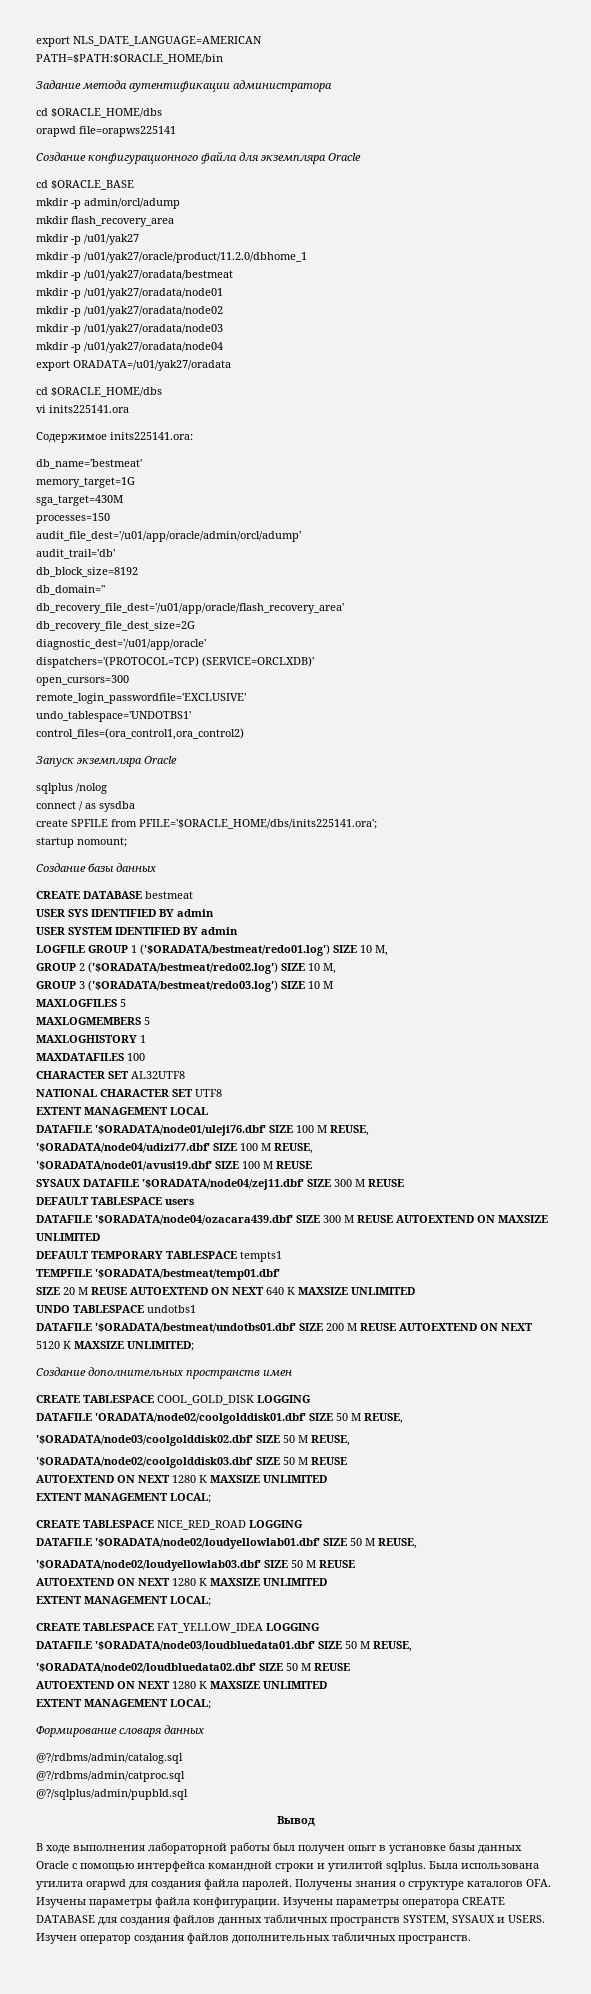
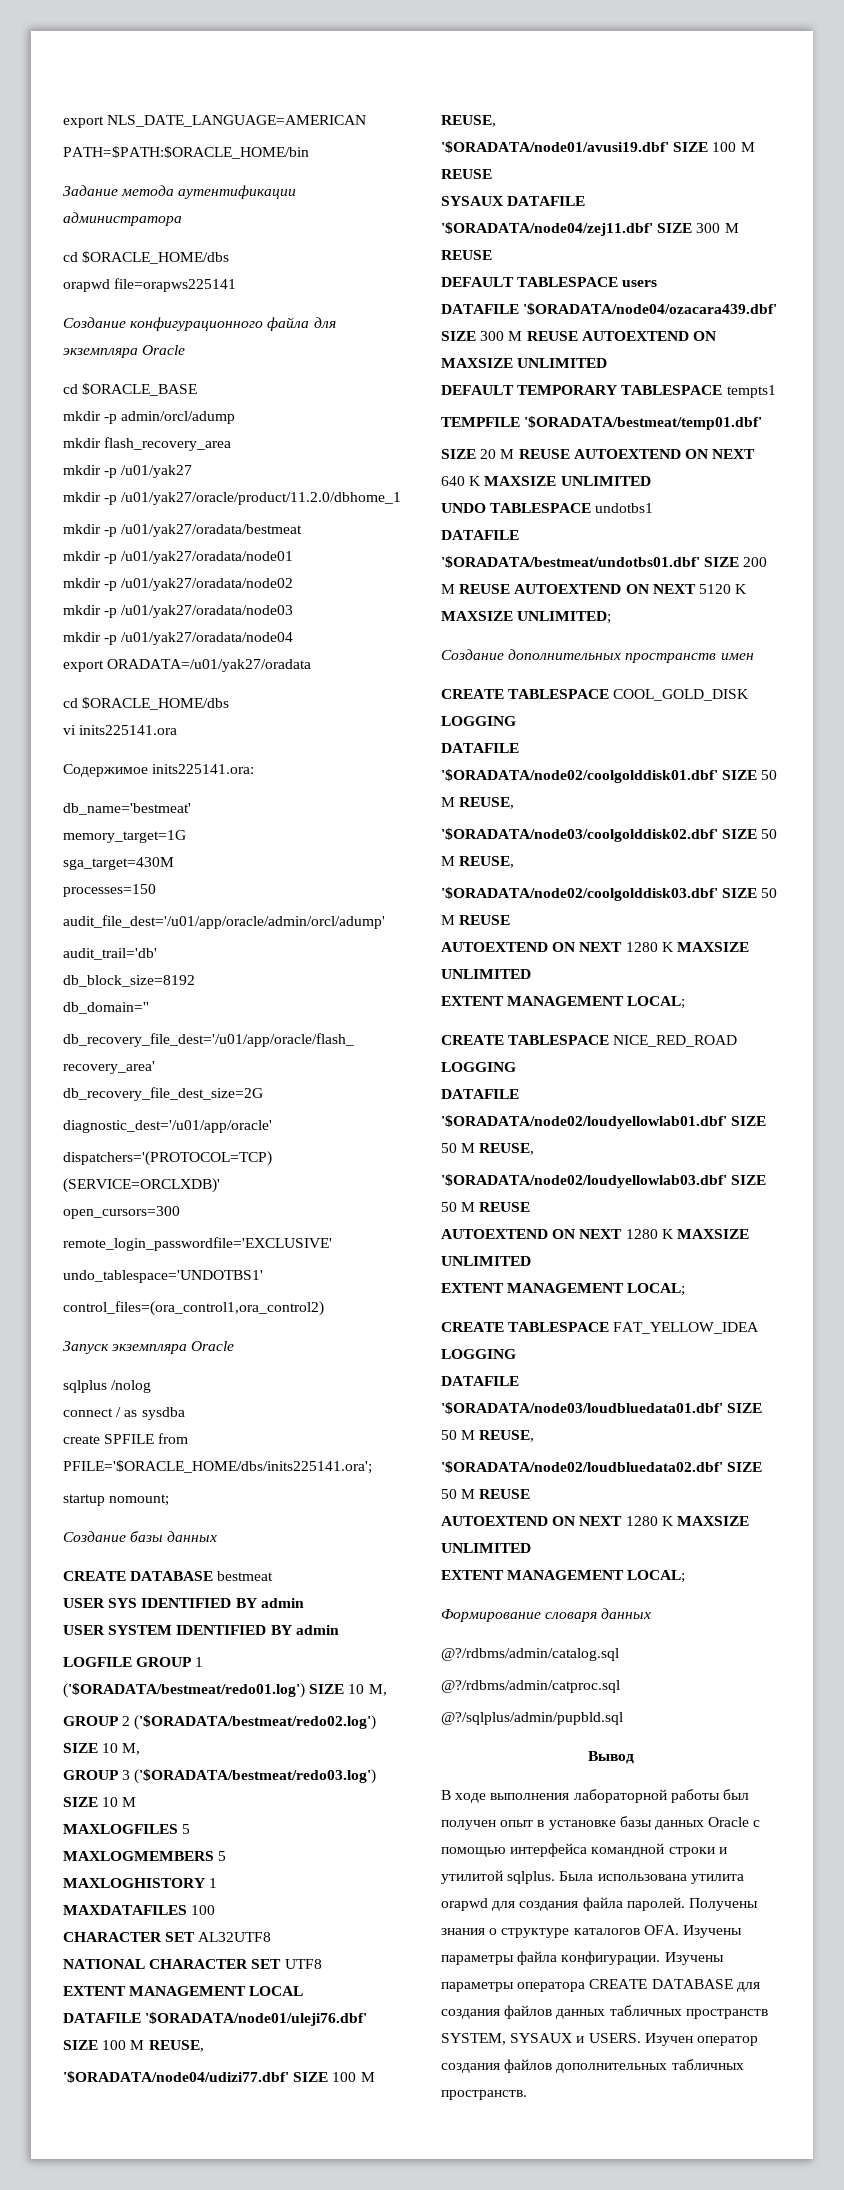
- DATAFILE 'ORADATA/node02/coolgolddisk01.dbf' SIZE 50 M REUSE,
+ DATAFILE '$ORADATA/node02/coolgolddisk01.dbf' SIZE 50 M REUSE,

